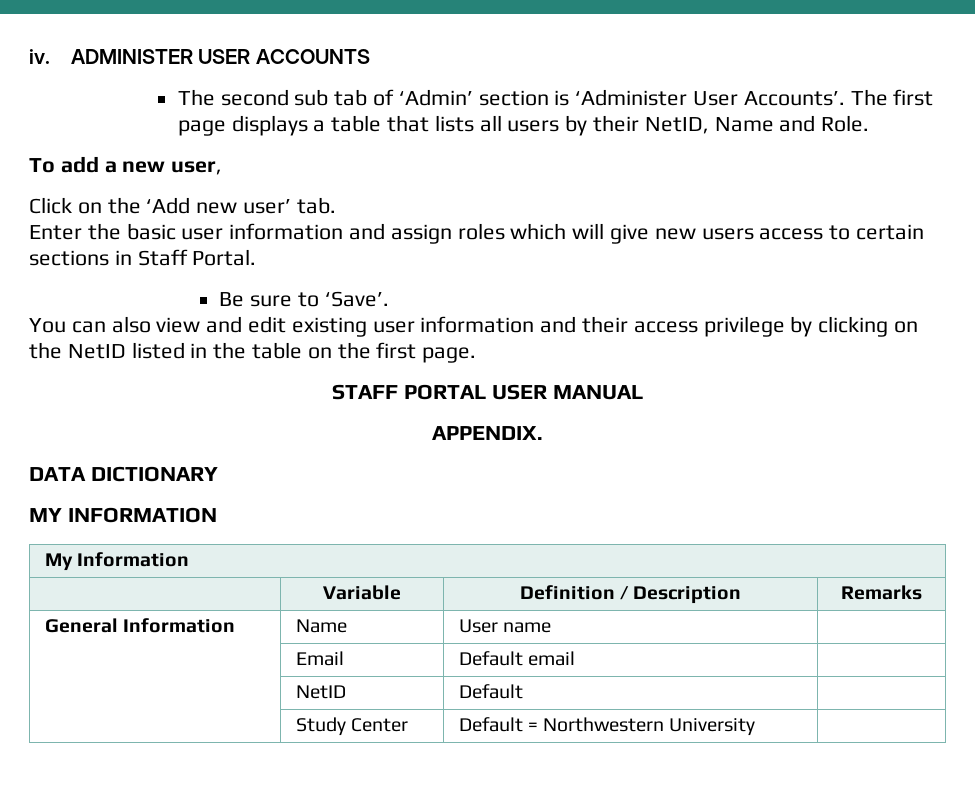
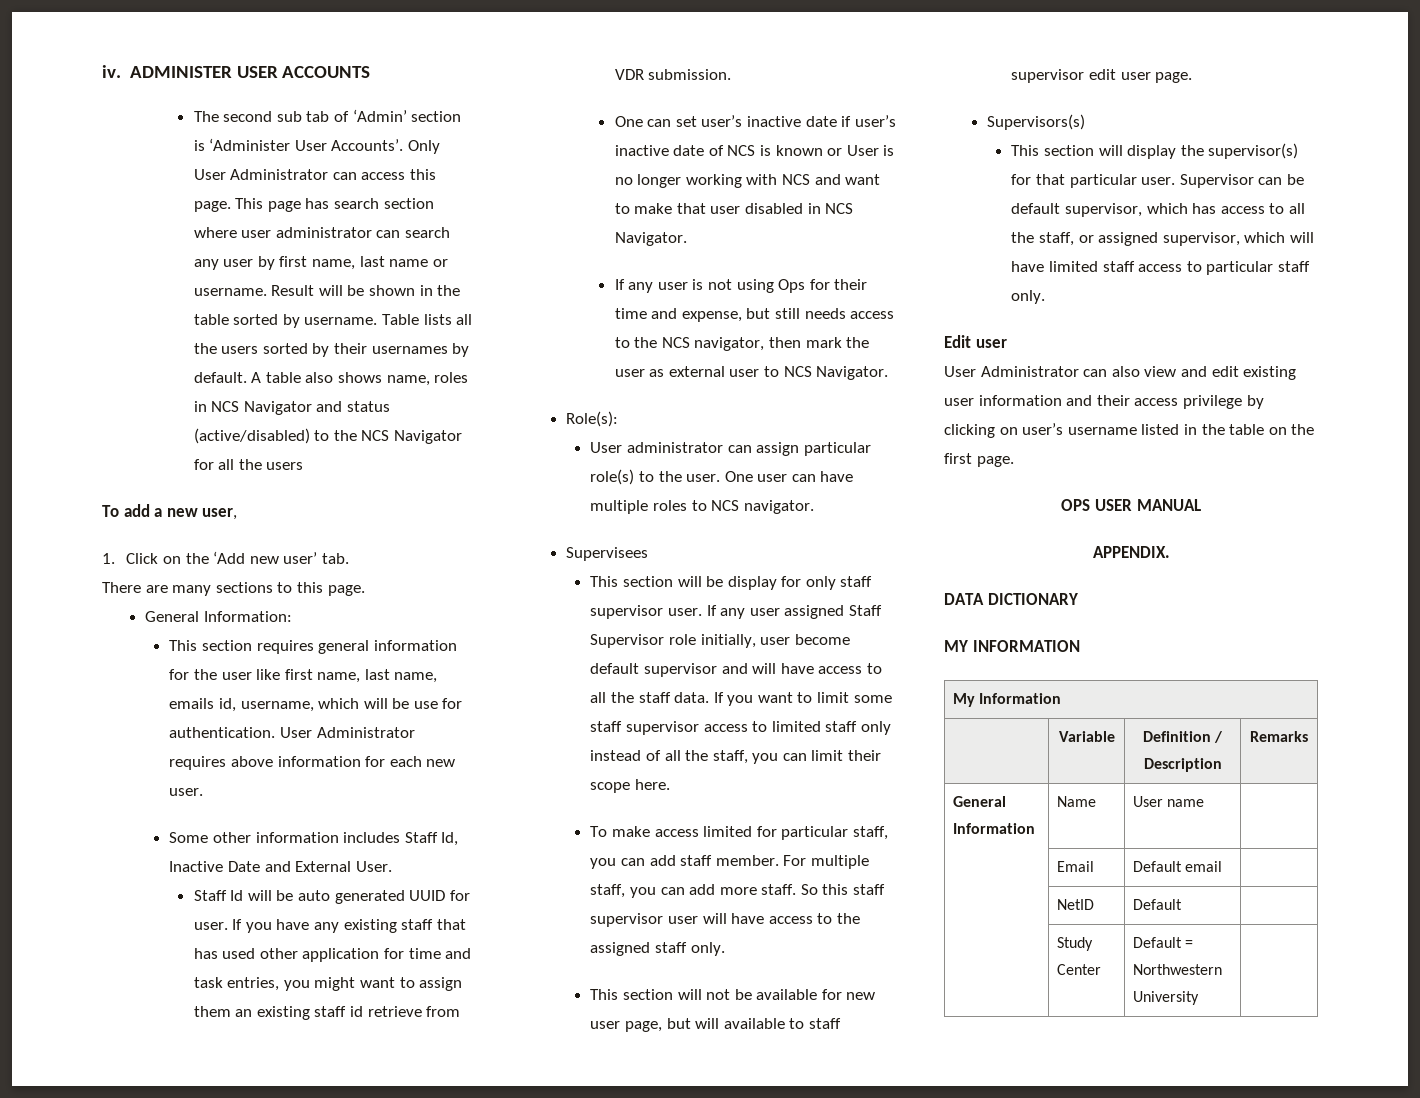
- The first page displays a table that lists all users by their NetID, Name and Role.
+ Only User Administrator can access this page. This page has search section where user administrator can search any user by first name, last name or username. Result will be shown in the table sorted by username. Table lists all the users sorted by their usernames by default. A table also shows name, roles in NCS Navigator and status (active/disabled) to the NCS Navigator for all the users
- Click on the ‘Add new user’ tab.
+ 1. Click on the ‘Add new user’ tab.
- Enter the basic user information and assign roles which will give new users access to certain sections in Staff Portal.
- Be sure to ‘Save’.
- You can also view and edit existing user information and their access privilege by clicking on the NetID listed in the table on the first page.
+ There are many sections to this page.
+ General Information:
+ This section requires general information for the user like first name, last name, emails id, username, which will be use for authentication. User Administrator requires above information for each new user.
+ Some other information includes Staff Id, Inactive Date and External User.
+ Staff Id will be auto generated UUID for user. If you have any existing staff that has used other application for time and task entries, you might want to assign them an existing staff id retrieve from VDR submission.
+ One can set user’s inactive date if user’s inactive date of NCS is known or User is no longer working with NCS and want to make that user disabled in NCS Navigator.
+ If any user is not using Ops for their time and expense, but still needs access to the NCS navigator, then mark the user as external user to NCS Navigator.
+ Role(s):
+ User administrator can assign particular role(s) to the user. One user can have multiple roles to NCS navigator.
+ Supervisees
+ This section will be display for only staff supervisor user. If any user assigned Staff Supervisor role initially, user become default supervisor and will have access to all the staff data. If you want to limit some staff supervisor access to limited staff only instead of all the staff, you can limit their scope here.
+ To make access limited for particular staff, you can add staff member. For multiple staff, you can add more staff. So this staff supervisor user will have access to the assigned staff only.
+ This section will not be available for new user page, but will available to staff supervisor edit user page.
+ Supervisors(s)
+ This section will display the supervisor(s) for that particular user. Supervisor can be default supervisor, which has access to all the staff, or assigned supervisor, which will have limited staff access to particular staff only.
+ Edit user
+ User Administrator can also view and edit existing user information and their access privilege by clicking on user’s username listed in the table on the first page.
- STAFF PORTAL USER MANUAL
+ OPS USER MANUAL

